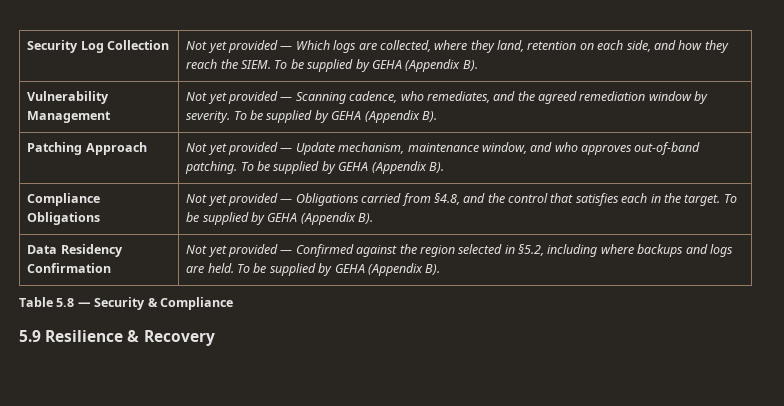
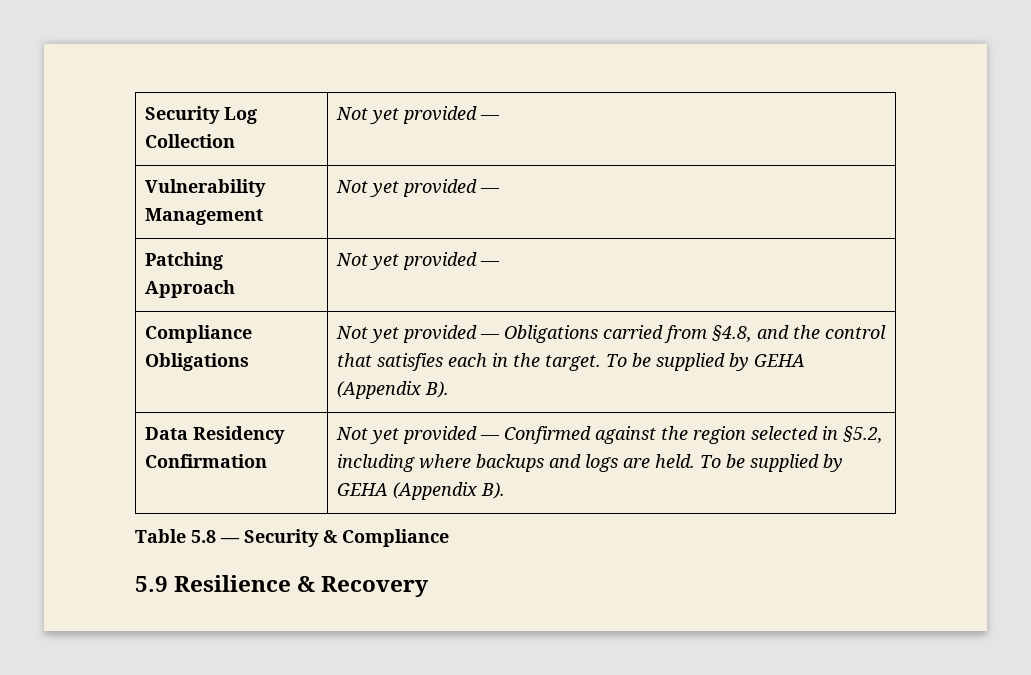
- Security Log Collection | Not yet provided — Which logs are collected, where they land, retention on each side, and how they reach the SIEM. To be supplied by GEHA (Appendix B).
+ Security Log Collection | Not yet provided —
- Vulnerability Management | Not yet provided — Scanning cadence, who remediates, and the agreed remediation window by severity. To be supplied by GEHA (Appendix B).
+ Vulnerability Management | Not yet provided —
- Patching Approach | Not yet provided — Update mechanism, maintenance window, and who approves out-of-band patching. To be supplied by GEHA (Appendix B).
+ Patching Approach | Not yet provided —

